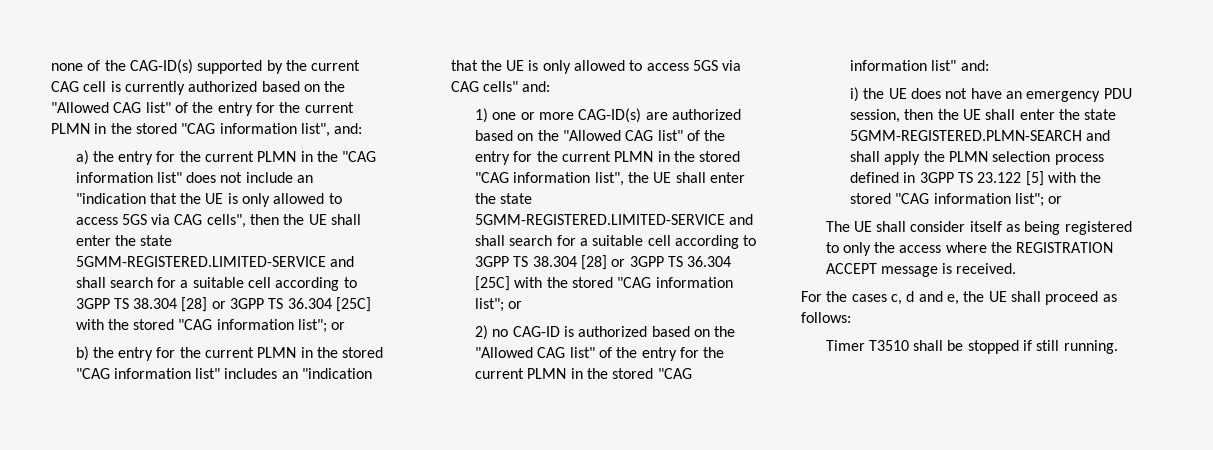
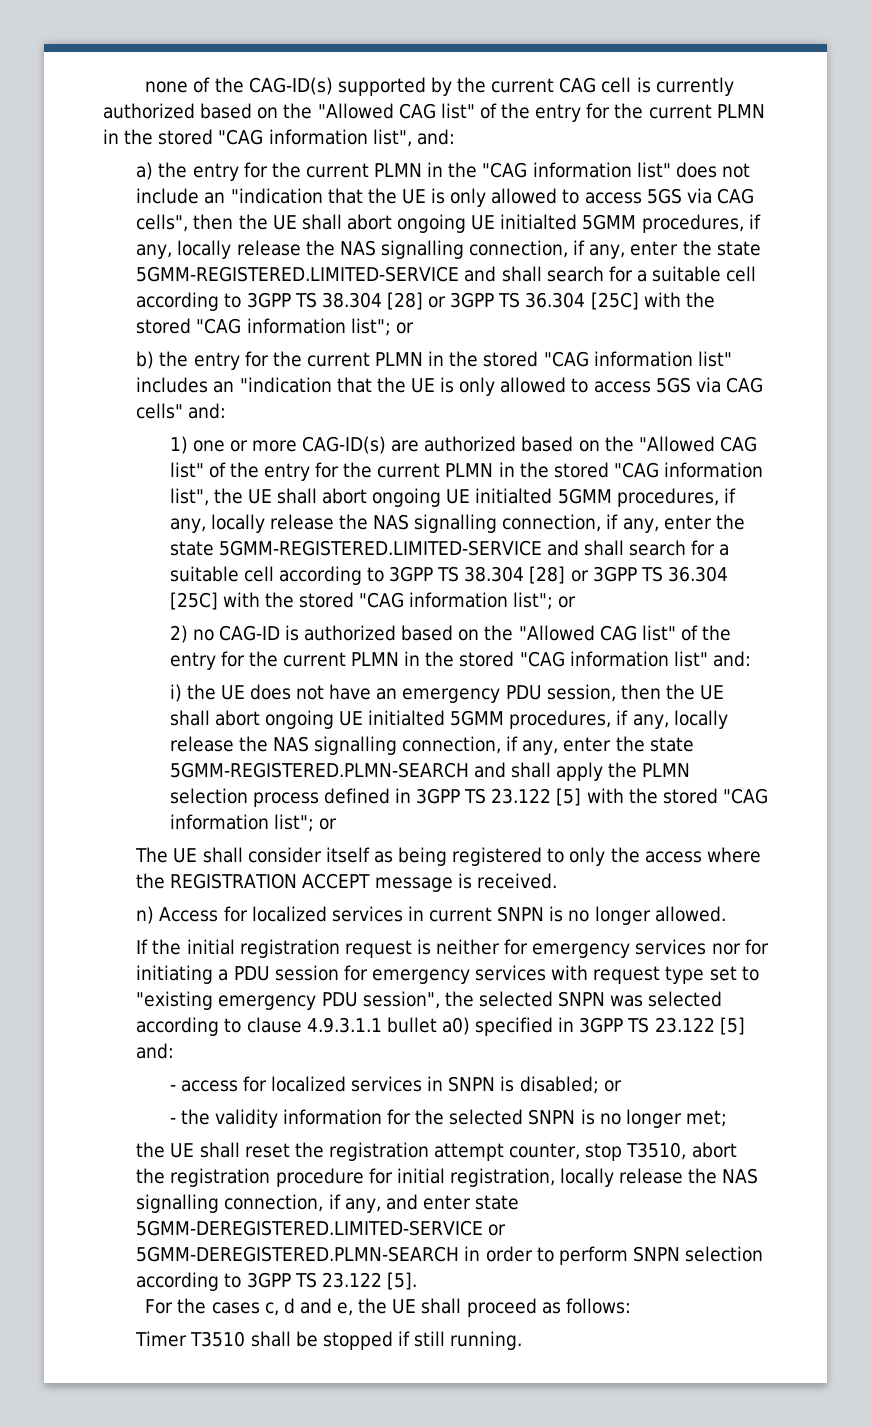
- a) the entry for the current PLMN in the "CAG information list" does not include an "indication that the UE is only allowed to access 5GS via CAG cells", then the UE shall enter the state 5GMM-REGISTERED.LIMITED-SERVICE and shall search for a suitable cell according to 3GPP TS 38.304 [28] or 3GPP TS 36.304 [25C] with the stored "CAG information list";
+ a) the entry for the current PLMN in the "CAG information list" does not include an "indication that the UE is only allowed to access 5GS via CAG cells", then the UE shall abort ongoing UE initialted 5GMM procedures, if any, locally release the NAS signalling connection, if any, enter the state 5GMM-REGISTERED.LIMITED-SERVICE and shall search for a suitable cell according to 3GPP TS 38.304 [28] or 3GPP TS 36.304 [25C] with the stored "CAG information list";
- 1) one or more CAG-ID(s) are authorized based on the "Allowed CAG list" of the entry for the current PLMN in the stored "CAG information list", the UE shall enter the state 5GMM-REGISTERED.LIMITED-SERVICE and shall search for a suitable cell according to 3GPP TS 38.304 [28] or 3GPP TS 36.304 [25C] with the stored "CAG information list"; or
+ 1) one or more CAG-ID(s) are authorized based on the "Allowed CAG list" of the entry for the current PLMN in the stored "CAG information list", the UE shall abort ongoing UE initialted 5GMM procedures, if any, locally release the NAS signalling connection, if any, enter the state 5GMM-REGISTERED.LIMITED-SERVICE and shall search for a suitable cell according to 3GPP TS 38.304 [28] or 3GPP TS 36.304 [25C] with the stored "CAG information list"; or
- i) the UE does not have an emergency PDU session, then the UE shall enter the state 5GMM-REGISTERED.PLMN-SEARCH and shall apply the PLMN selection process defined in 3GPP TS 23.122 [5] with the stored "CAG information list"; or
+ i) the UE does not have an emergency PDU session, then the UE shall abort ongoing UE initialted 5GMM procedures, if any, locally release the NAS signalling connection, if any, enter the state 5GMM-REGISTERED.PLMN-SEARCH and shall apply the PLMN selection process defined in 3GPP TS 23.122 [5] with the stored "CAG information list"; or
+ n) Access for localized services in current SNPN is no longer allowed.
+ If the initial registration request is neither for emergency services nor for initiating a PDU session for emergency services with request type set to "existing emergency PDU session", the selected SNPN was selected according to clause 4.9.3.1.1 bullet a0) specified in 3GPP TS 23.122 [5] and:
+ - access for localized services in SNPN is disabled; or
+ - the validity information for the selected SNPN is no longer met;
+ the UE shall reset the registration attempt counter, stop T3510, abort the registration procedure for initial registration, locally release the NAS signalling connection, if any, and enter state 5GMM-DEREGISTERED.LIMITED-SERVICE or 5GMM-DEREGISTERED.PLMN-SEARCH in order to perform SNPN selection according to 3GPP TS 23.122 [5].

